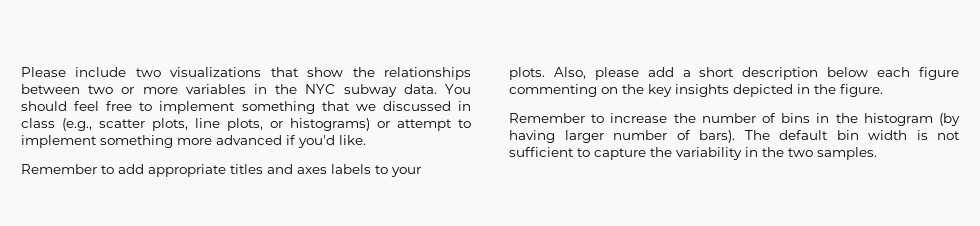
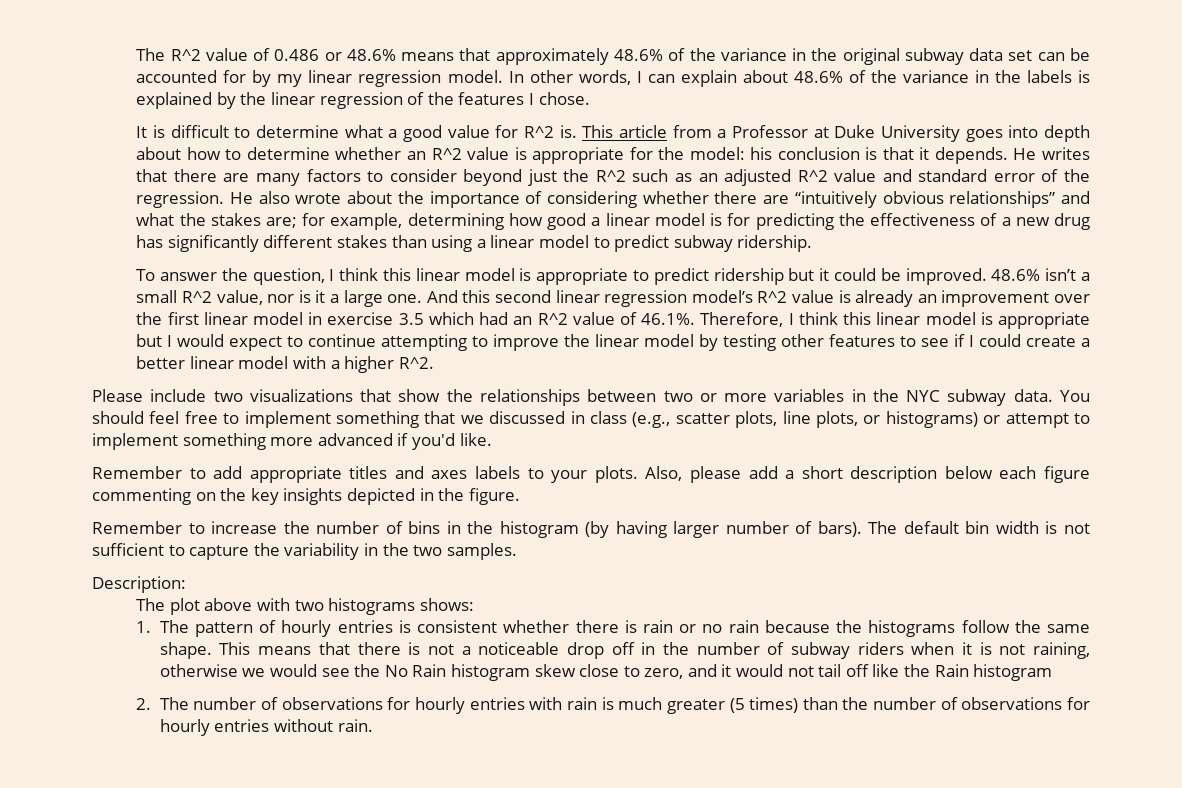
+ The R^2 value of 0.486 or 48.6% means that approximately 48.6% of the variance in the original subway data set can be accounted for by my linear regression model. In other words, I can explain about 48.6% of the variance in the labels is explained by the linear regression of the features I chose.
+ It is difficult to determine what a good value for R^2 is. This article from a Professor at Duke University goes into depth about how to determine whether an R^2 value is appropriate for the model: his conclusion is that it depends. He writes that there are many factors to consider beyond just the R^2 such as an adjusted R^2 value and standard error of the regression. He also wrote about the importance of considering whether there are “intuitively obvious relationships” and what the stakes are; for example, determining how good a linear model is for predicting the effectiveness of a new drug has significantly different stakes than using a linear model to predict subway ridership.
+ To answer the question, I think this linear model is appropriate to predict ridership but it could be improved. 48.6% isn’t a small R^2 value, nor is it a large one. And this second linear regression model’s R^2 value is already an improvement over the first linear model in exercise 3.5 which had an R^2 value of 46.1%. Therefore, I think this linear model is appropriate but I would expect to continue attempting to improve the linear model by testing other features to see if I could create a better linear model with a higher R^2.
- Remember to add appropriate titles and axes labels to your
- plots.
+ Remember to add appropriate titles and axes labels to your plots.
+ Description:
+ The plot above with two histograms shows:
+ 1. The pattern of hourly entries is consistent whether there is rain or no rain because the histograms follow the same shape. This means that there is not a noticeable drop off in the number of subway riders when it is not raining, otherwise we would see the No Rain histogram skew close to zero, and it would not tail off like the Rain histogram
+ 2. The number of observations for hourly entries with rain is much greater (5 times) than the number of observations for hourly entries without rain.

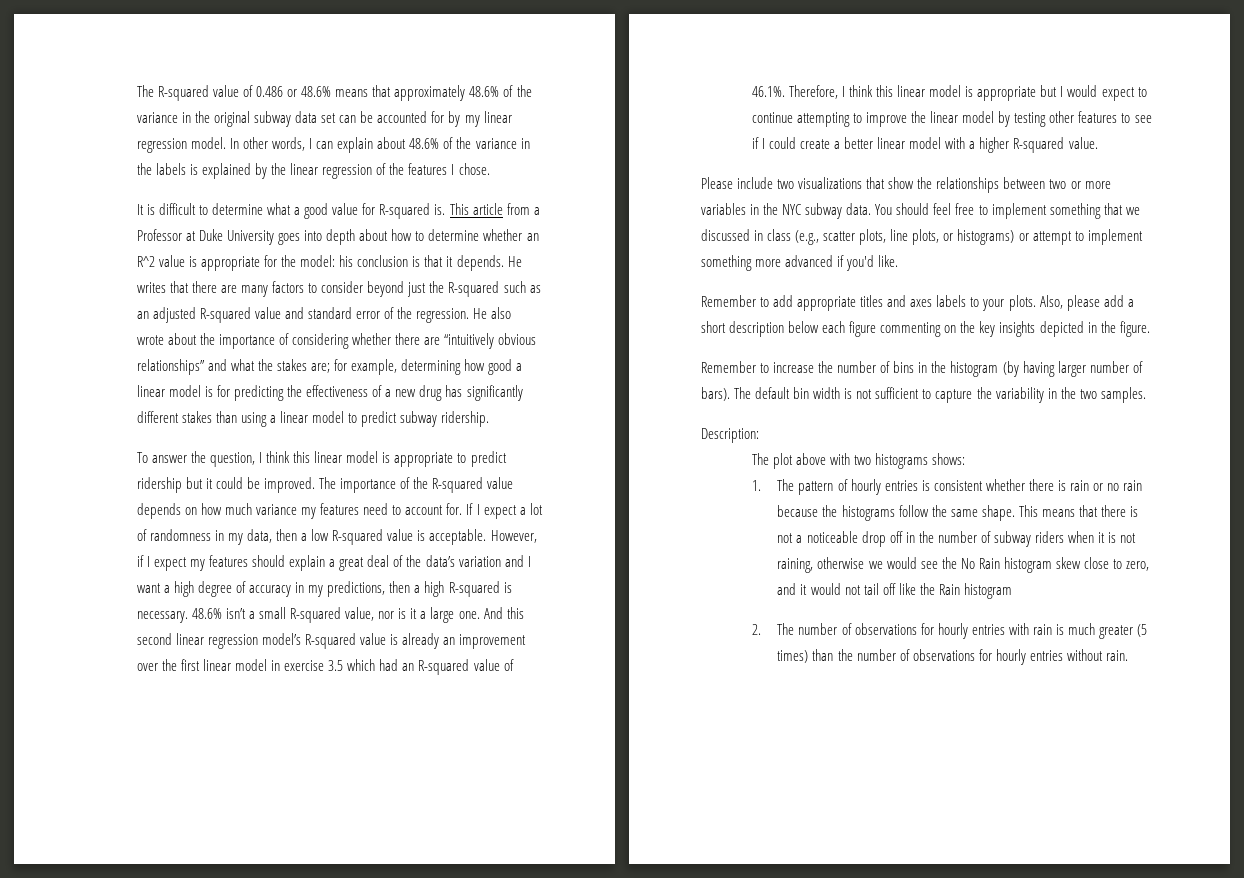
- The R^2 value of 0.486 or 48.6% means that approximately 48.6% of the variance in the original subway data set can be accounted for by my linear regression model.
+ The R-squared value of 0.486 or 48.6% means that approximately 48.6% of the variance in the original subway data set can be accounted for by my linear regression model.
- It is difficult to determine what a good value for R^2 is.
+ It is difficult to determine what a good value for R-squared is.
- He writes that there are many factors to consider beyond just the R^2 such as an adjusted R^2 value and standard error of the regression.
+ He writes that there are many factors to consider beyond just the R-squared such as an adjusted R-squared value and standard error of the regression.
+ The importance of the R-squared value depends on how much variance my features need to account for. If I expect a lot of randomness in my data, then a low R-squared value is acceptable. However, if I expect my features should explain a great deal of the data’s variation and I want a high degree of accuracy in my predictions, then a high R-squared is necessary.
- 48.6% isn’t a small R^2 value, nor is it a large one.
+ 48.6% isn’t a small R-squared value, nor is it a large one.
- And this second linear regression model’s R^2 value is already an improvement over the first linear model in exercise 3.5 which had an R^2 value of 46.1%. Therefore, I think this linear model is appropriate but I would expect to continue attempting to improve the linear model by testing other features to see if I could create a better linear model with a higher R^2.
+ And this second linear regression model’s R-squared value is already an improvement over the first linear model in exercise 3.5 which had an R-squared value of 46.1%. Therefore, I think this linear model is appropriate but I would expect to continue attempting to improve the linear model by testing other features to see if I could create a better linear model with a higher R-squared value.

